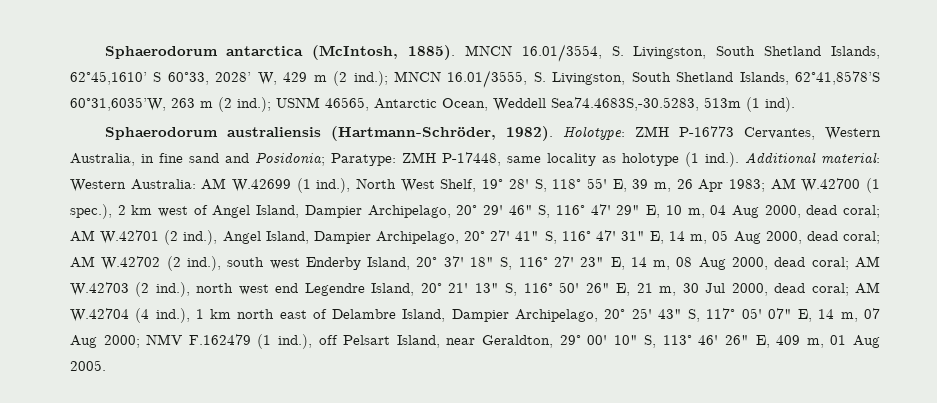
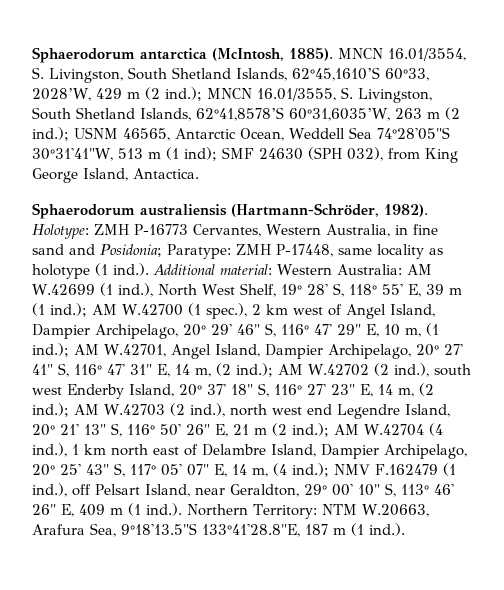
- MNCN 16.01/3554, S. Livingston, South Shetland Islands, 62°45,1610’ S 60°33, 2028’ W, 429 m (2 ind.); MNCN 16.01/3555, S. Livingston, South Shetland Islands, 62°41,8578’S 60°31,6035’W, 263 m (2 ind.); USNM 46565, Antarctic Ocean, Weddell Sea74.4683S,-30.5283, 513m (1 ind).
+ MNCN 16.01/3554, S. Livingston, South Shetland Islands, 62°45,1610’S 60°33, 2028’W, 429 m (2 ind.); MNCN 16.01/3555, S. Livingston, South Shetland Islands, 62°41,8578’S 60°31,6035’W, 263 m (2 ind.); USNM 46565, Antarctic Ocean, Weddell Sea 74°28'05"S 30°31'41"W, 513 m (1 ind); SMF 24630 (SPH 032), from King George Island, Antactica.
- AM W.42699 (1 ind.), North West Shelf, 19° 28' S, 118° 55' E, 39 m, 26 Apr 1983;
+ AM W.42699 (1 ind.), North West Shelf, 19° 28' S, 118° 55' E, 39 m (1 ind.);
- AM W.42700 (1 spec.), 2 km west of Angel Island, Dampier Archipelago, 20° 29' 46" S, 116° 47' 29" E, 10 m, 04 Aug 2000, dead coral; AM W.42701 (2 ind.), Angel Island, Dampier Archipelago, 20° 27' 41" S, 116° 47' 31" E, 14 m, 05 Aug 2000, dead coral;
+ AM W.42700 (1 spec.), 2 km west of Angel Island, Dampier Archipelago, 20° 29' 46" S, 116° 47' 29" E, 10 m, (1 ind.); AM W.42701, Angel Island, Dampier Archipelago, 20° 27' 41" S, 116° 47' 31" E, 14 m, (2 ind.);
- AM W.42702 (2 ind.), south west Enderby Island, 20° 37' 18" S, 116° 27' 23" E, 14 m, 08 Aug 2000, dead coral;
+ AM W.42702 (2 ind.), south west Enderby Island, 20° 37' 18" S, 116° 27' 23" E, 14 m, (2 ind.);
- AM W.42703 (2 ind.), north west end Legendre Island, 20° 21' 13" S, 116° 50' 26" E, 21 m, 30 Jul 2000, dead coral;
+ AM W.42703 (2 ind.), north west end Legendre Island, 20° 21' 13" S, 116° 50' 26" E, 21 m (2 ind.);
- AM W.42704 (4 ind.), 1 km north east of Delambre Island, Dampier Archipelago, 20° 25' 43" S, 117° 05' 07" E, 14 m, 07 Aug 2000;
+ AM W.42704 (4 ind.), 1 km north east of Delambre Island, Dampier Archipelago, 20° 25' 43" S, 117° 05' 07" E, 14 m, (4 ind.);
- NMV F.162479 (1 ind.), off Pelsart Island, near Geraldton, 29° 00' 10" S, 113° 46' 26" E, 409 m, 01 Aug 2005.
+ NMV F.162479 (1 ind.), off Pelsart Island, near Geraldton, 29° 00' 10" S, 113° 46' 26" E, 409 m (1 ind.). Northern Territory: NTM W.20663, Arafura Sea, 9°18'13.5"S 133°41'28.8"E, 187 m (1 ind.).

